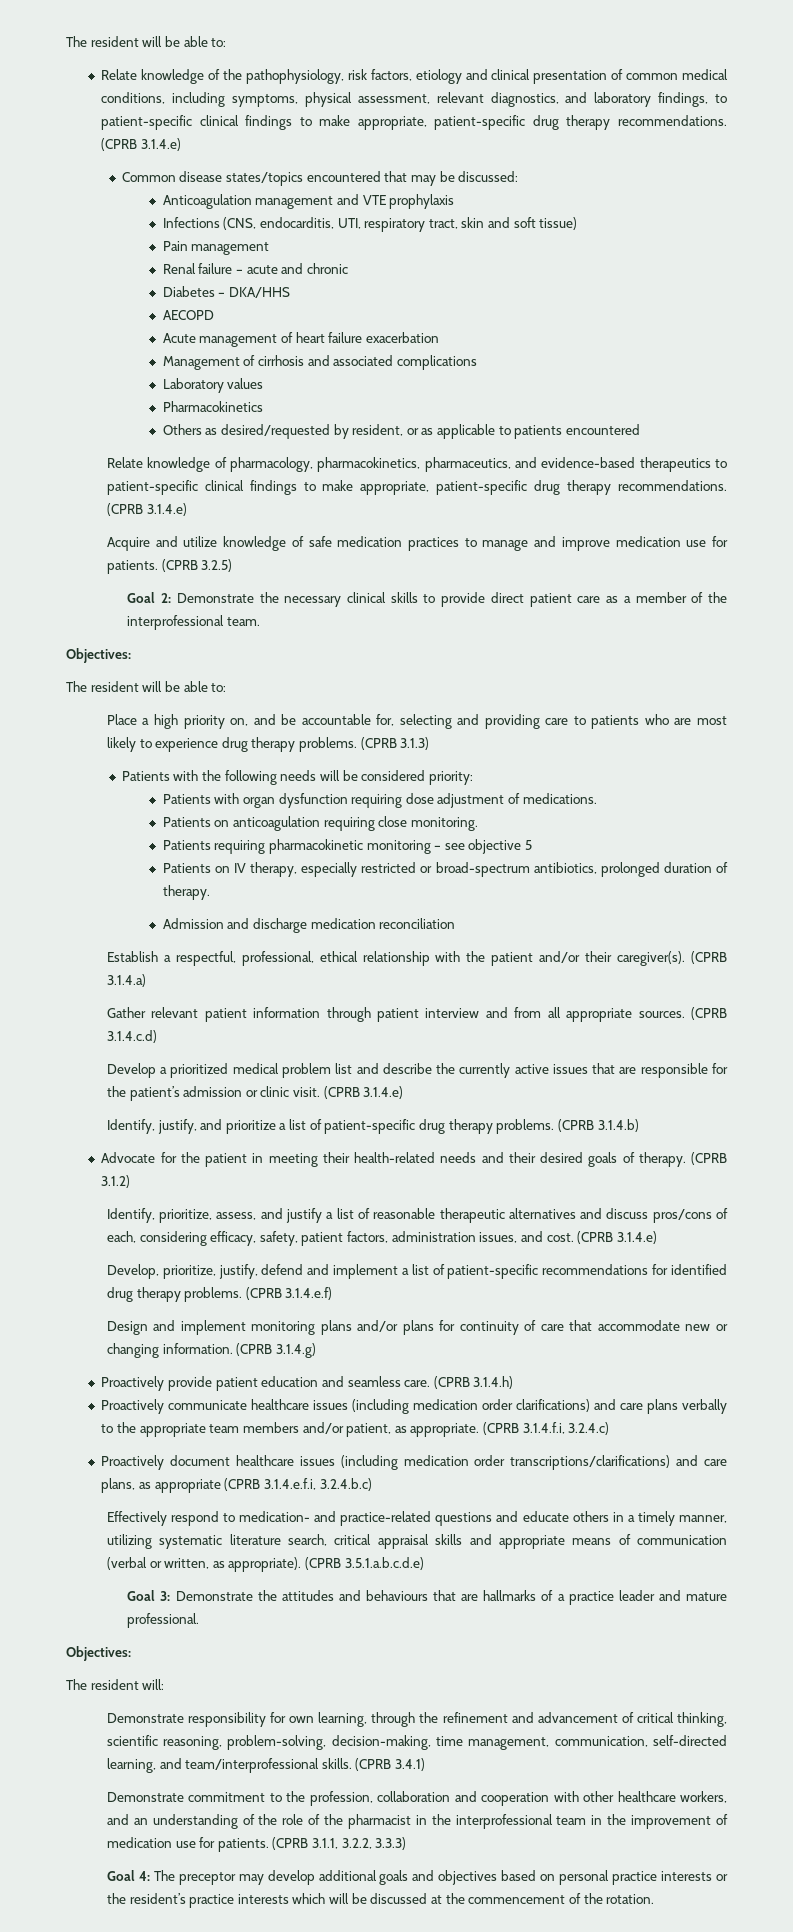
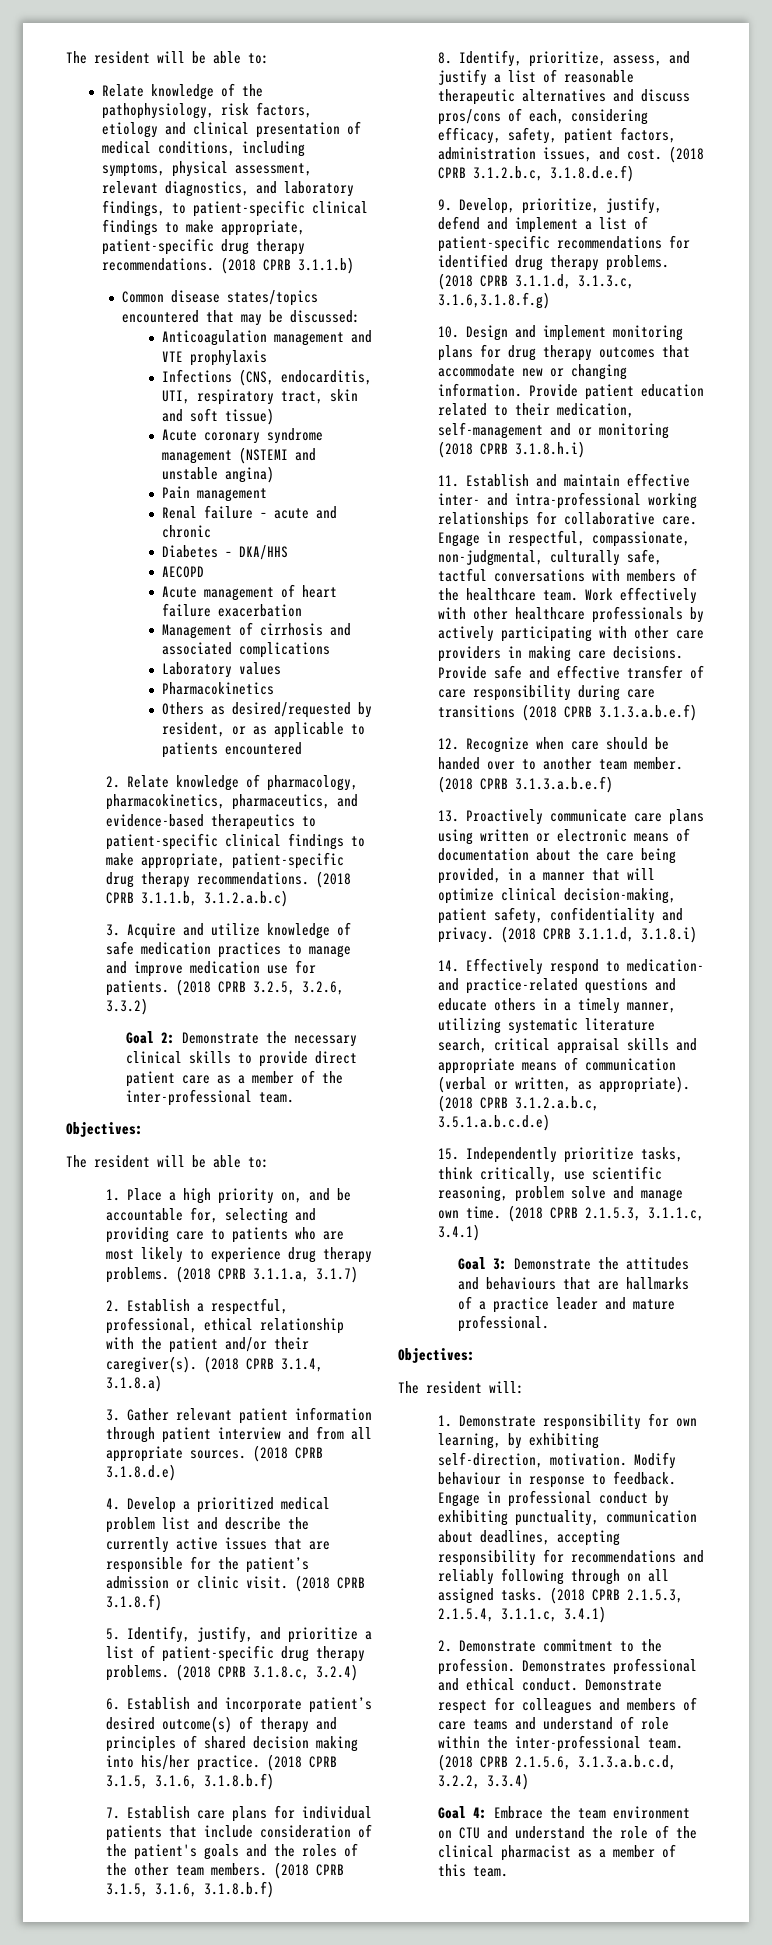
- Relate knowledge of the pathophysiology, risk factors, etiology and clinical presentation of common medical conditions, including symptoms, physical assessment, relevant diagnostics, and laboratory findings, to patient-specific clinical findings to make appropriate, patient-specific drug therapy recommendations. (CPRB 3.1.4.e)
+ Relate knowledge of the pathophysiology, risk factors, etiology and clinical presentation of medical conditions, including symptoms, physical assessment, relevant diagnostics, and laboratory findings, to patient-specific clinical findings to make appropriate, patient-specific drug therapy recommendations. (2018 CPRB 3.1.1.b)
+ Acute coronary syndrome management (NSTEMI and unstable angina)
- Relate knowledge of pharmacology, pharmacokinetics, pharmaceutics, and evidence-based therapeutics to patient-specific clinical findings to make appropriate, patient-specific drug therapy recommendations. (CPRB 3.1.4.e)
- Acquire and utilize knowledge of safe medication practices to manage and improve medication use for patients.
+ 2. Relate knowledge of pharmacology, pharmacokinetics, pharmaceutics, and evidence-based therapeutics to patient-specific clinical findings to make appropriate, patient-specific drug therapy recommendations. (2018 CPRB 3.1.1.b, 3.1.2.a.b.c)
+ 3. Acquire and utilize knowledge of safe medication practices to manage and improve medication use for patients.
- (CPRB 3.2.5)
+ (2018 CPRB 3.2.5, 3.2.6, 3.3.2)
- Goal 2: Demonstrate the necessary clinical skills to provide direct patient care as a member of the interprofessional team.
+ Goal 2: Demonstrate the necessary clinical skills to provide direct patient care as a member of the inter-professional team.
- Place a high priority on, and be accountable for, selecting and providing care to patients who are most likely to experience drug therapy problems.
+ 1. Place a high priority on, and be accountable for, selecting and providing care to patients who are most likely to experience drug therapy problems.
- (CPRB 3.1.3)
- Patients with the following needs will be considered priority:
- Patients with organ dysfunction requiring dose adjustment of medications.
- Patients on anticoagulation requiring close monitoring.
- Patients requiring pharmacokinetic monitoring – see objective 5
- Patients on IV therapy, especially restricted or broad-spectrum antibiotics, prolonged duration of therapy.
- Admission and discharge medication reconciliation
- Establish a respectful, professional, ethical relationship with the patient and/or their caregiver(s).
+ (2018 CPRB 3.1.1.a, 3.1.7)
+ 2. Establish a respectful, professional, ethical relationship with the patient and/or their caregiver(s).
- (CPRB 3.1.4.a)
- Gather relevant patient information through patient interview and from all appropriate sources.
+ (2018 CPRB 3.1.4, 3.1.8.a)
+ 3. Gather relevant patient information through patient interview and from all appropriate sources.
- (CPRB 3.1.4.c.d)
- Develop a prioritized medical problem list and describe the currently active issues that are responsible for the patient’s admission or clinic visit. (CPRB 3.1.4.e)
- Identify, justify, and prioritize a list of patient-specific drug therapy problems.
+ (2018 CPRB 3.1.8.d.e)
+ 4. Develop a prioritized medical problem list and describe the currently active issues that are responsible for the patient’s admission or clinic visit. (2018 CPRB 3.1.8.f)
+ 5. Identify, justify, and prioritize a list of patient-specific drug therapy problems.
- (CPRB 3.1.4.b)
- Advocate for the patient in meeting their health-related needs and their desired goals of therapy. (CPRB 3.1.2)
- Identify, prioritize, assess, and justify a list of reasonable therapeutic alternatives and discuss pros/cons of each, considering efficacy, safety, patient factors, administration issues, and cost. (CPRB 3.1.4.e)
- Develop, prioritize, justify, defend and implement a list of patient-specific recommendations for identified drug therapy problems.
+ (2018 CPRB 3.1.8.c, 3.2.4)
+ 6. Establish and incorporate patient’s desired outcome(s) of therapy and principles of shared decision making into his/her practice. (2018 CPRB 3.1.5, 3.1.6, 3.1.8.b.f)
+ 7. Establish care plans for individual patients that include consideration of the patient's goals and the roles of the other team members. (2018 CPRB 3.1.5, 3.1.6, 3.1.8.b.f)
+ 8. Identify, prioritize, assess, and justify a list of reasonable therapeutic alternatives and discuss pros/cons of each, considering efficacy, safety, patient factors, administration issues, and cost. (2018 CPRB 3.1.2.b.c, 3.1.8.d.e.f)
+ 9. Develop, prioritize, justify, defend and implement a list of patient-specific recommendations for identified drug therapy problems.
- (CPRB 3.1.4.e.f)
- Design and implement monitoring plans and/or plans for continuity of care that accommodate new or changing information.
+ (2018 CPRB 3.1.1.d, 3.1.3.c, 3.1.6,3.1.8.f.g)
+ 10. Design and implement monitoring plans for drug therapy outcomes that accommodate new or changing information.
- (CPRB 3.1.4.g)
- Proactively provide patient education and seamless care. (CPRB 3.1.4.h)
- Proactively communicate healthcare issues (including medication order clarifications) and care plans verbally to the appropriate team members and/or patient, as appropriate. (CPRB 3.1.4.f.i, 3.2.4.c)
- Proactively document healthcare issues (including medication order transcriptions/clarifications) and care plans, as appropriate (CPRB 3.1.4.e.f.i, 3.2.4.b.c)
- Effectively respond to medication- and practice-related questions and educate others in a timely manner, utilizing systematic literature search, critical appraisal skills and appropriate means of communication (verbal or written, as appropriate).
+ Provide patient education related to their medication, self-management and or monitoring (2018 CPRB 3.1.8.h.i)
+ 11. Establish and maintain effective inter- and intra-professional working relationships for collaborative care. Engage in respectful, compassionate, non-judgmental, culturally safe, tactful conversations with members of the healthcare team. Work effectively with other healthcare professionals by actively participating with other care providers in making care decisions. Provide safe and effective transfer of care responsibility during care transitions (2018 CPRB 3.1.3.a.b.e.f)
+ 12. Recognize when care should be handed over to another team member. (2018 CPRB 3.1.3.a.b.e.f)
+ 13. Proactively communicate care plans using written or electronic means of documentation about the care being provided, in a manner that will optimize clinical decision-making, patient safety, confidentiality and privacy. (2018 CPRB 3.1.1.d, 3.1.8.i)
+ 14. Effectively respond to medication- and practice-related questions and educate others in a timely manner, utilizing systematic literature search, critical appraisal skills and appropriate means of communication (verbal or written, as appropriate).
- (CPRB 3.5.1.a.b.c.d.e)
+ (2018 CPRB 3.1.2.a.b.c, 3.5.1.a.b.c.d.e)
+ 15. Independently prioritize tasks, think critically, use scientific reasoning, problem solve and manage own time. (2018 CPRB 2.1.5.3, 3.1.1.c, 3.4.1)
- Demonstrate responsibility for own learning, through the refinement and advancement of critical thinking, scientific reasoning, problem-solving, decision-making, time management, communication, self-directed learning, and team/interprofessional skills. (CPRB 3.4.1)
- Demonstrate commitment to the profession, collaboration and cooperation with other healthcare workers, and an understanding of the role of the pharmacist in the interprofessional team in the improvement of medication use for patients. (CPRB 3.1.1, 3.2.2, 3.3.3)
- Goal 4: The preceptor may develop additional goals and objectives based on personal practice interests or the resident’s practice interests which will be discussed at the commencement of the rotation.
+ 1. Demonstrate responsibility for own learning, by exhibiting self-direction, motivation. Modify behaviour in response to feedback. Engage in professional conduct by exhibiting punctuality, communication about deadlines, accepting responsibility for recommendations and reliably following through on all assigned tasks. (2018 CPRB 2.1.5.3, 2.1.5.4, 3.1.1.c, 3.4.1)
+ 2. Demonstrate commitment to the profession. Demonstrates professional and ethical conduct. Demonstrate respect for colleagues and members of care teams and understand of role within the inter-professional team. (2018 CPRB 2.1.5.6, 3.1.3.a.b.c.d, 3.2.2, 3.3.4)
+ Goal 4: Embrace the team environment on CTU and understand the role of the clinical pharmacist as a member of this team.

